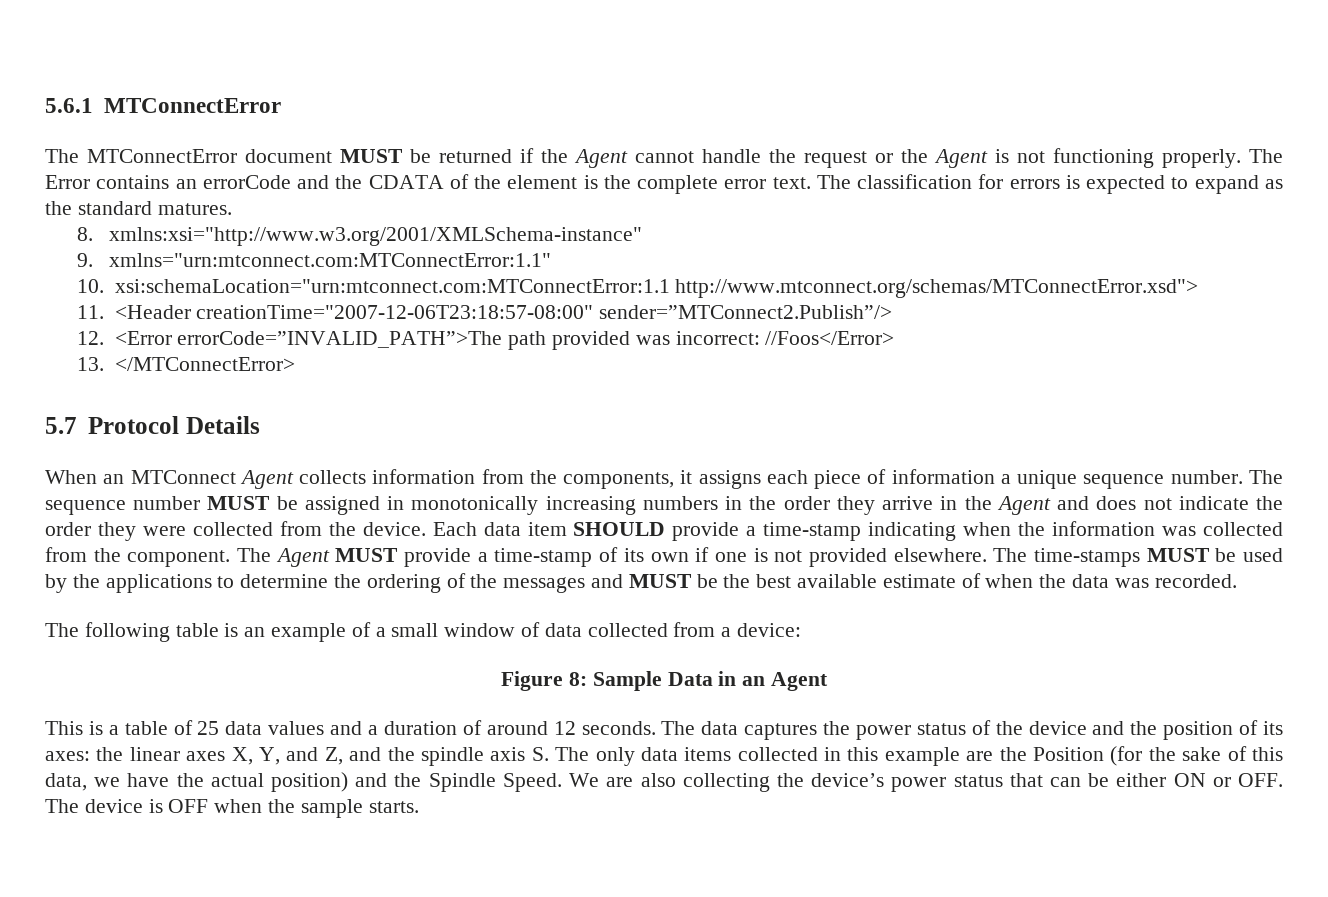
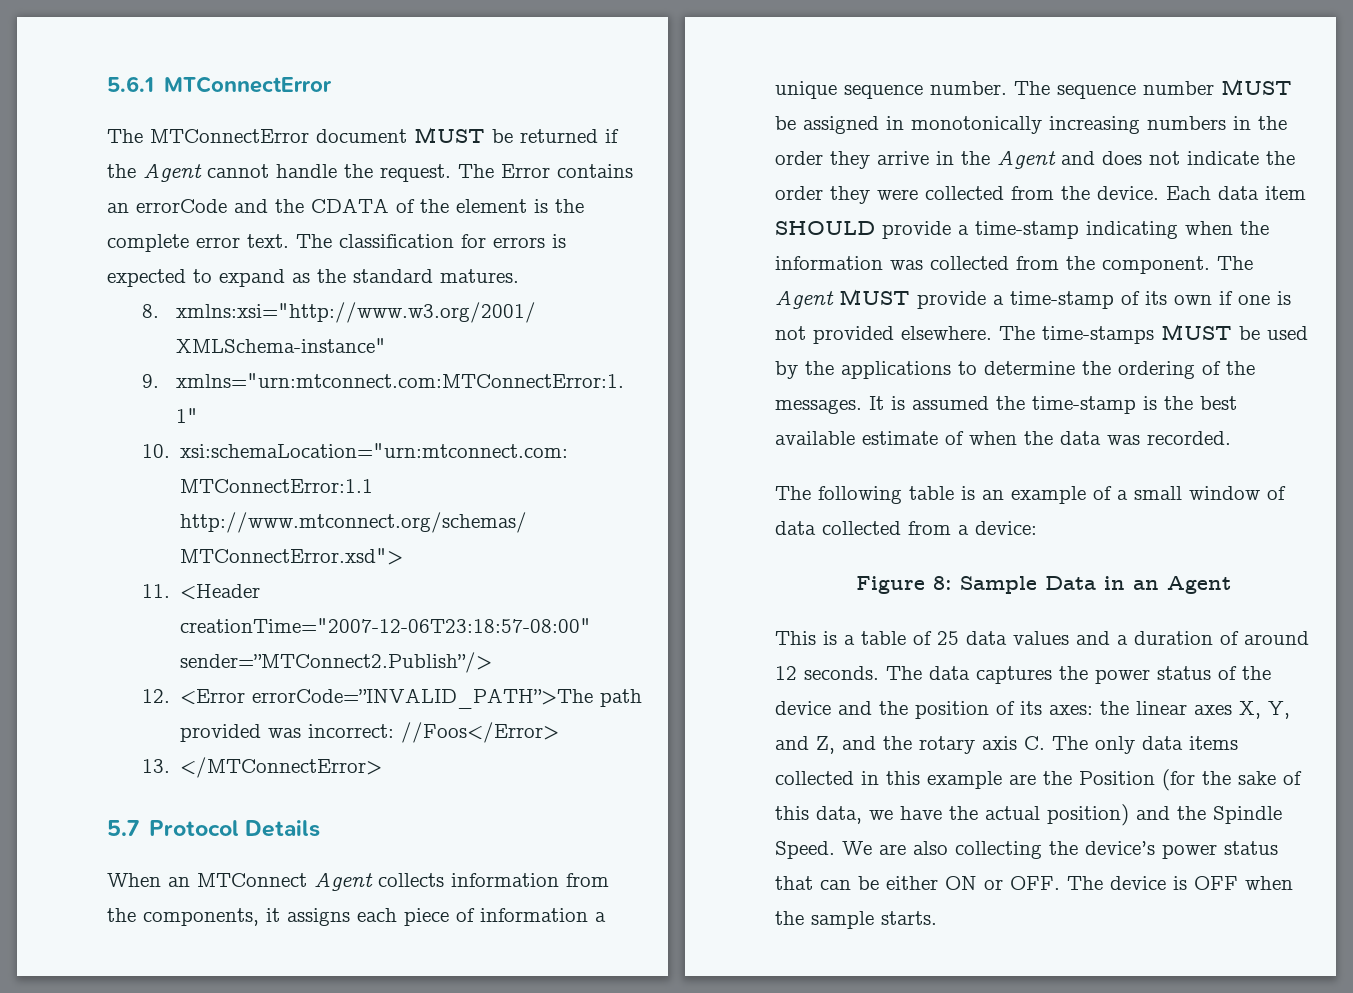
- The MTConnectError document MUST be returned if the Agent cannot handle the request or the Agent is not functioning properly.
+ The MTConnectError document MUST be returned if the Agent cannot handle the request.
- The time-stamps MUST be used by the applications to determine the ordering of the messages and MUST be the best available estimate of when the data was recorded.
+ The time-stamps MUST be used by the applications to determine the ordering of the messages. It is assumed the time-stamp is the best available estimate of when the data was recorded.
- The data captures the power status of the device and the position of its axes: the linear axes X, Y, and Z, and the spindle axis S. The only data items collected in this example are the Position (for the sake of this data, we have the actual position) and the Spindle Speed.
+ The data captures the power status of the device and the position of its axes: the linear axes X, Y, and Z, and the rotary axis C. The only data items collected in this example are the Position (for the sake of this data, we have the actual position) and the Spindle Speed.

